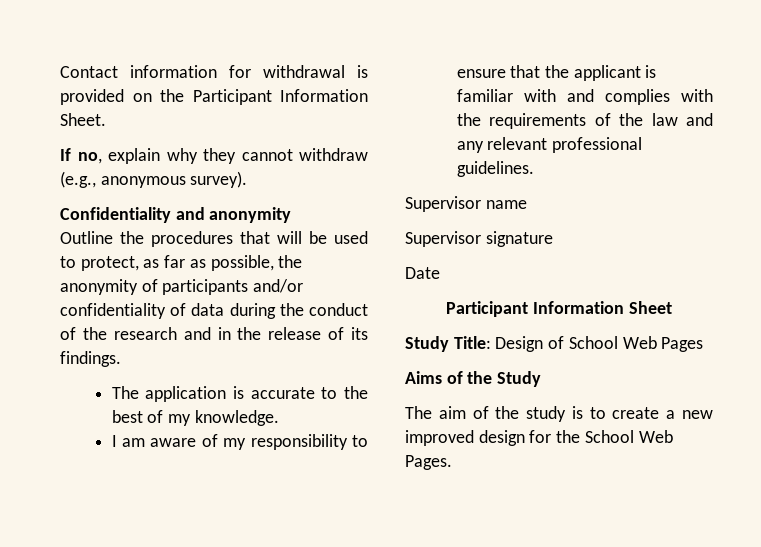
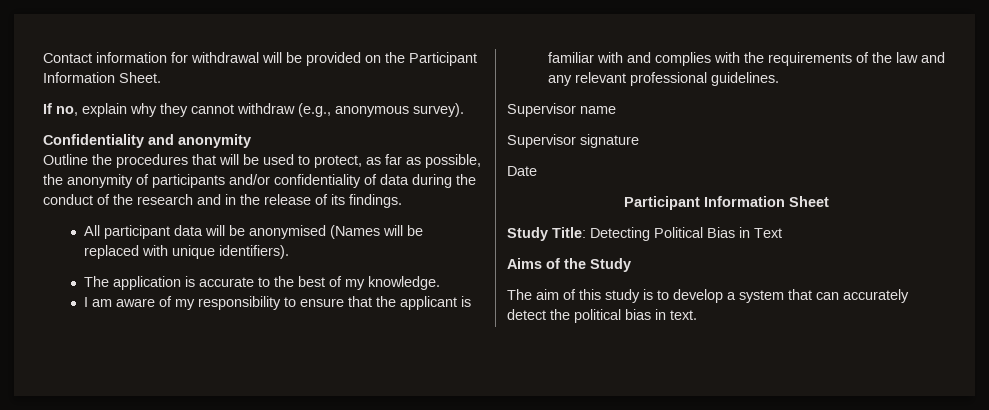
- Contact information for withdrawal is provided on the Participant Information Sheet.
+ Contact information for withdrawal will be provided on the Participant Information Sheet.
+ All participant data will be anonymised (Names will be replaced with unique identifiers).
- Study Title: Design of School Web Pages
+ Study Title: Detecting Political Bias in Text
- The aim of the study is to create a new improved design for the School Web Pages.
+ The aim of this study is to develop a system that can accurately detect the political bias in text.

